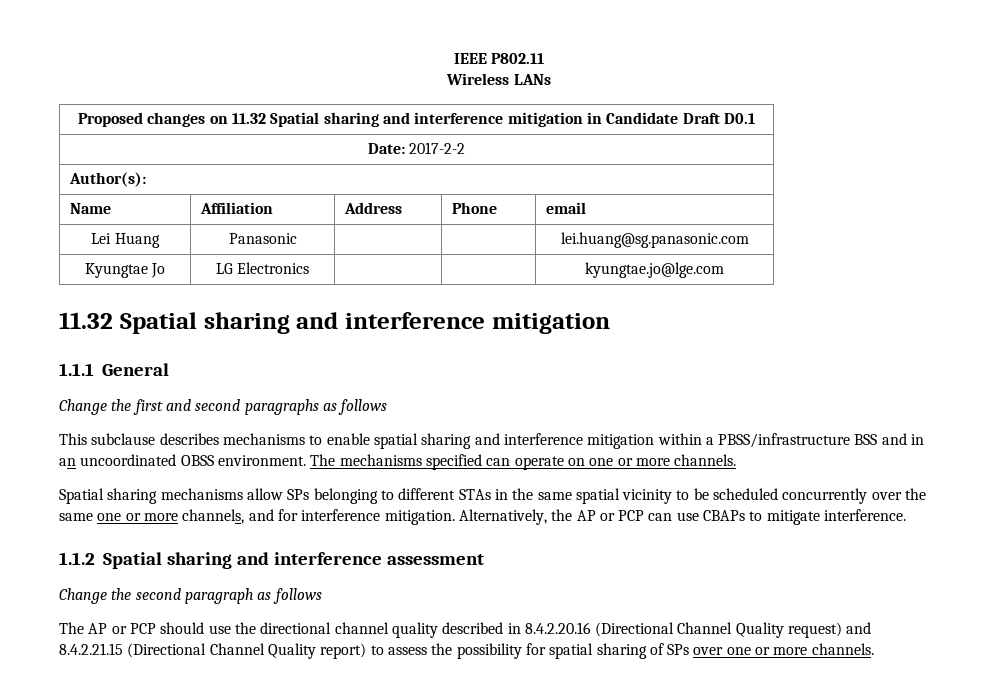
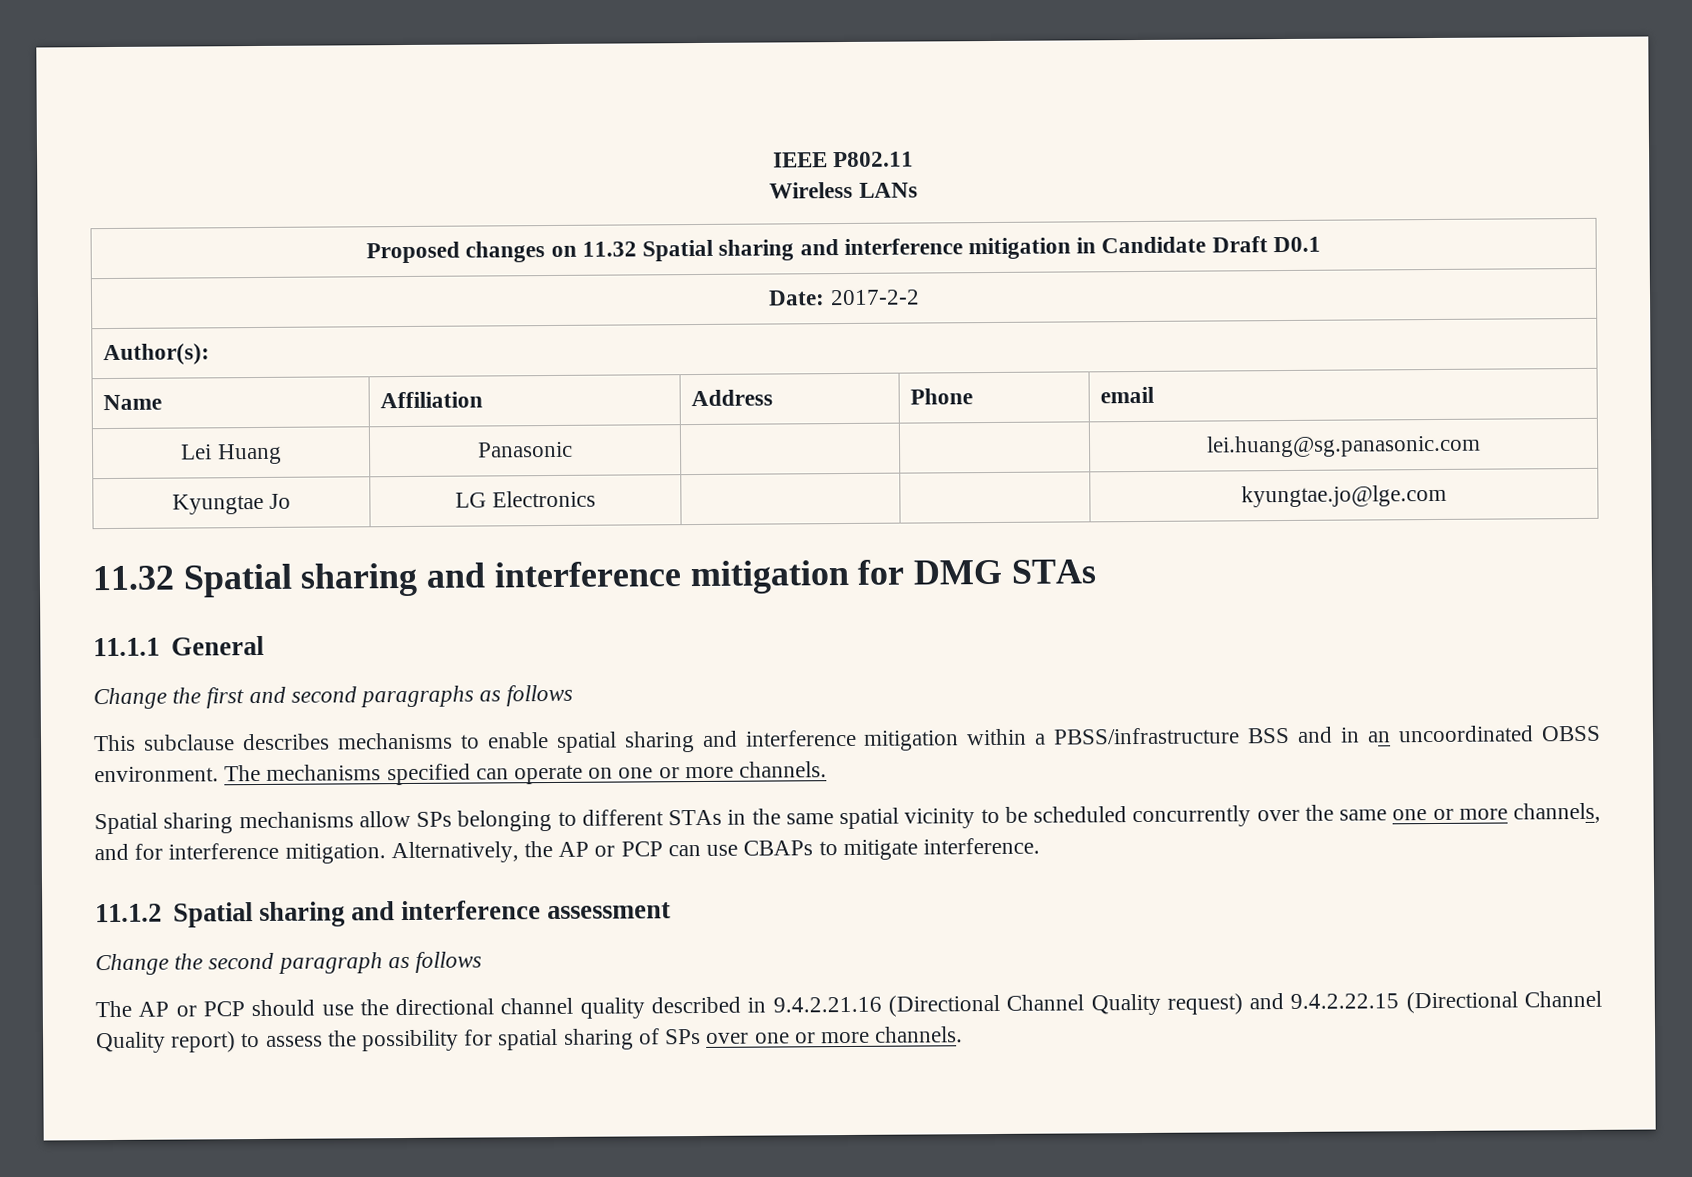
  Kyungtae Jo | LG Electronics | | | kyungtae.jo@lge.com
- 11.32 Spatial sharing and interference mitigation
- 1.1.1 General
+ 11.32 Spatial sharing and interference mitigation for DMG STAs
+ 11.1.1 General
- 1.1.2 Spatial sharing and interference assessment
+ 11.1.2 Spatial sharing and interference assessment
- The AP or PCP should use the directional channel quality described in 8.4.2.20.16 (Directional Channel Quality request) and 8.4.2.21.15 (Directional Channel Quality report) to assess the possibility for spatial sharing of SPs over one or more channels.
+ The AP or PCP should use the directional channel quality described in 9.4.2.21.16 (Directional Channel Quality request) and 9.4.2.22.15 (Directional Channel Quality report) to assess the possibility for spatial sharing of SPs over one or more channels.

